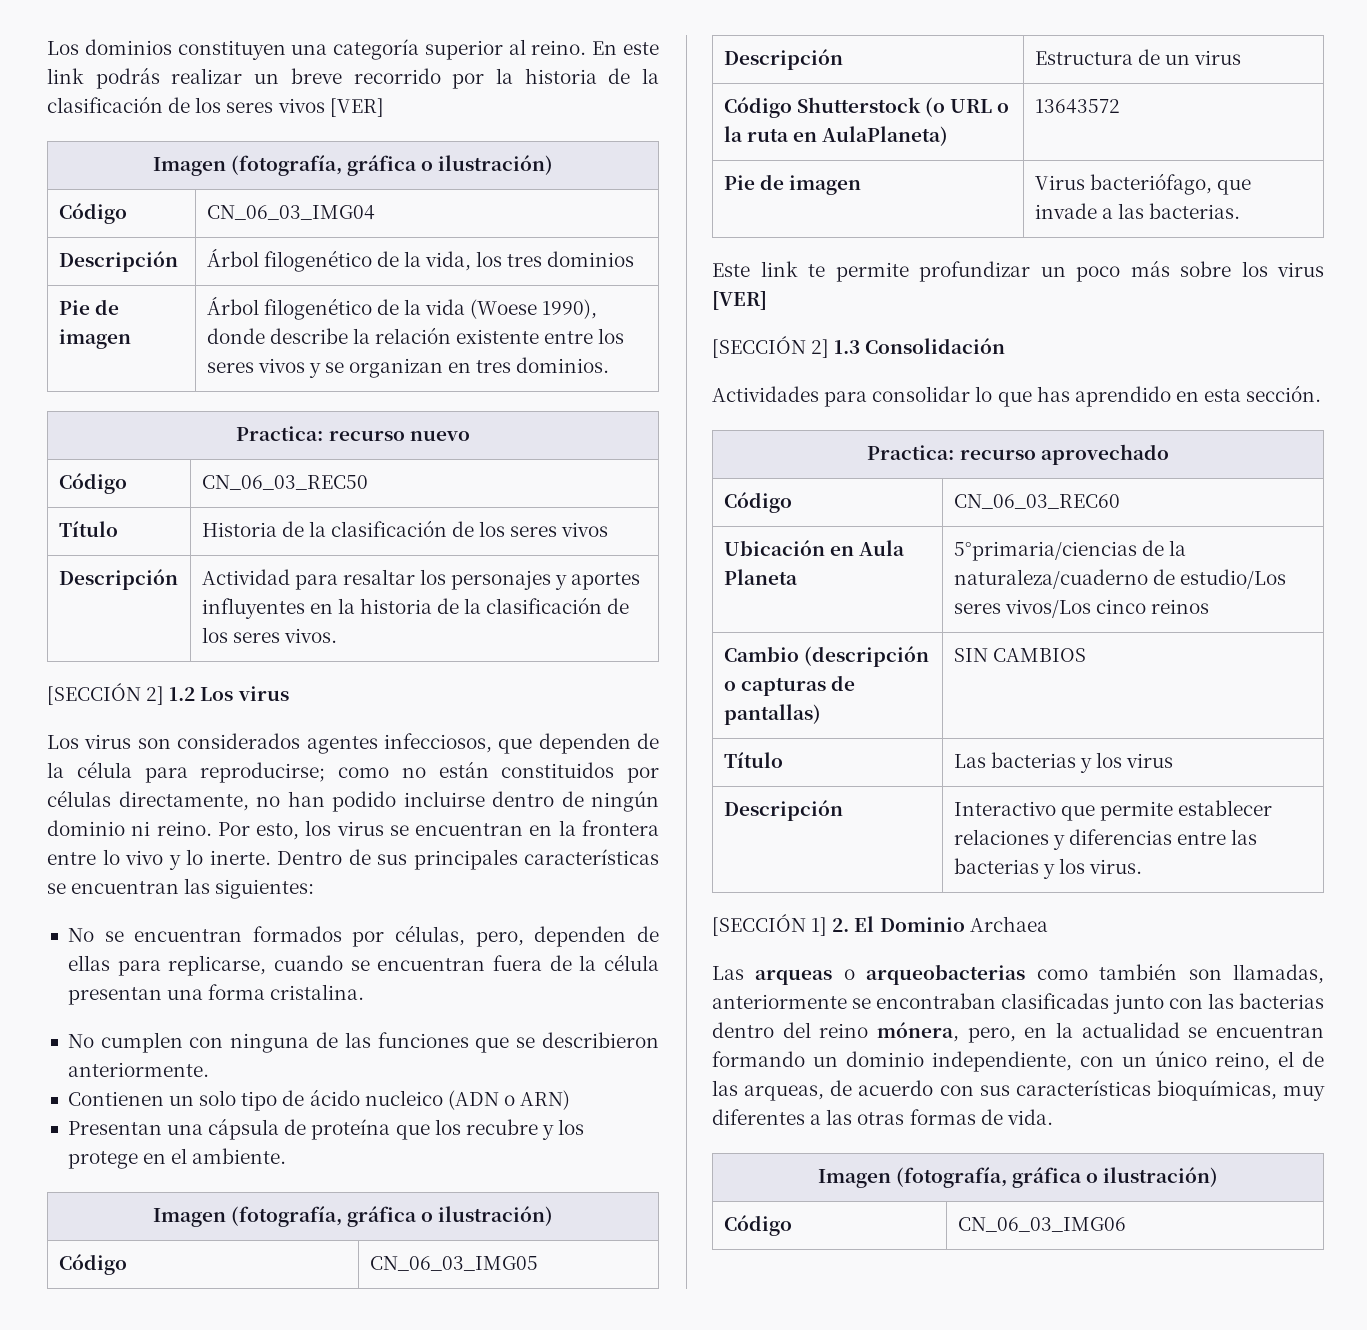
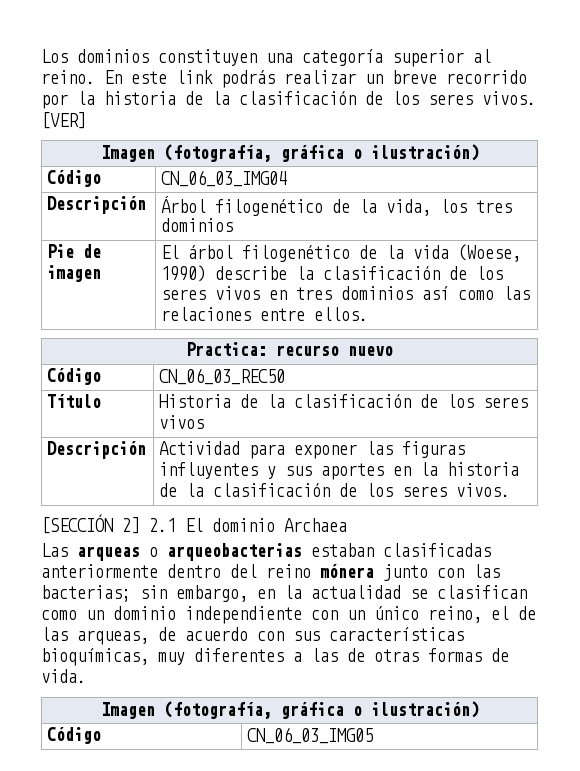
- En este link podrás realizar un breve recorrido por la historia de la clasificación de los seres vivos [VER]
+ En este link podrás realizar un breve recorrido por la historia de la clasificación de los seres vivos. [VER]
- Pie de imagen | Árbol filogenético de la vida (Woese 1990), donde describe la relación existente entre los seres vivos y se organizan en tres dominios.
+ Pie de imagen | El árbol filogenético de la vida (Woese, 1990) describe la clasificación de los seres vivos en tres dominios así como las relaciones entre ellos.
- Descripción | Actividad para resaltar los personajes y aportes influyentes en la historia de la clasificación de los seres vivos.
+ Descripción | Actividad para exponer las figuras influyentes y sus aportes en la historia de la clasificación de los seres vivos.
- [SECCIÓN 2] 1.2 Los virus
- Los virus son considerados agentes infecciosos, que dependen de la célula para reproducirse; como no están constituidos por células directamente, no han podido incluirse dentro de ningún dominio ni reino. Por esto, los virus se encuentran en la frontera entre lo vivo y lo inerte. Dentro de sus principales características se encuentran las siguientes:
- No se encuentran formados por células, pero, dependen de ellas para replicarse, cuando se encuentran fuera de la célula presentan una forma cristalina.
- No cumplen con ninguna de las funciones que se describieron anteriormente.
- Contienen un solo tipo de ácido nucleico (ADN o ARN)
- Presentan una cápsula de proteína que los recubre y los protege en el ambiente.
- Imagen (fotografía, gráfica o ilustración)
- Código | CN_06_03_IMG05
- Descripción | Estructura de un virus
- Código Shutterstock (o URL o la ruta en AulaPlaneta) | 13643572
- Pie de imagen | Virus bacteriófago, que invade a las bacterias.
- Este link te permite profundizar un poco más sobre los virus [VER]
- [SECCIÓN 2] 1.3 Consolidación
- Actividades para consolidar lo que has aprendido en esta sección.
- Practica: recurso aprovechado
- Código | CN_06_03_REC60
- Ubicación en Aula Planeta | 5°primaria/ciencias de la naturaleza/cuaderno de estudio/Los seres vivos/Los cinco reinos
- Cambio (descripción o capturas de pantallas) | SIN CAMBIOS
- Título | Las bacterias y los virus
- Descripción | Interactivo que permite establecer relaciones y diferencias entre las bacterias y los virus.
- [SECCIÓN 1] 2. El Dominio Archaea
+ [SECCIÓN 2] 2.1 El dominio Archaea
- Las arqueas o arqueobacterias como también son llamadas, anteriormente se encontraban clasificadas junto con las bacterias dentro del reino mónera, pero, en la actualidad se encuentran formando un dominio independiente, con un único reino, el de las arqueas, de acuerdo con sus características bioquímicas, muy diferentes a las otras formas de vida.
+ Las arqueas o arqueobacterias estaban clasificadas anteriormente dentro del reino mónera junto con las bacterias; sin embargo, en la actualidad se clasifican como un dominio independiente con un único reino, el de las arqueas, de acuerdo con sus características bioquímicas, muy diferentes a las de otras formas de vida.
- Código | CN_06_03_IMG06
+ Código | CN_06_03_IMG05

